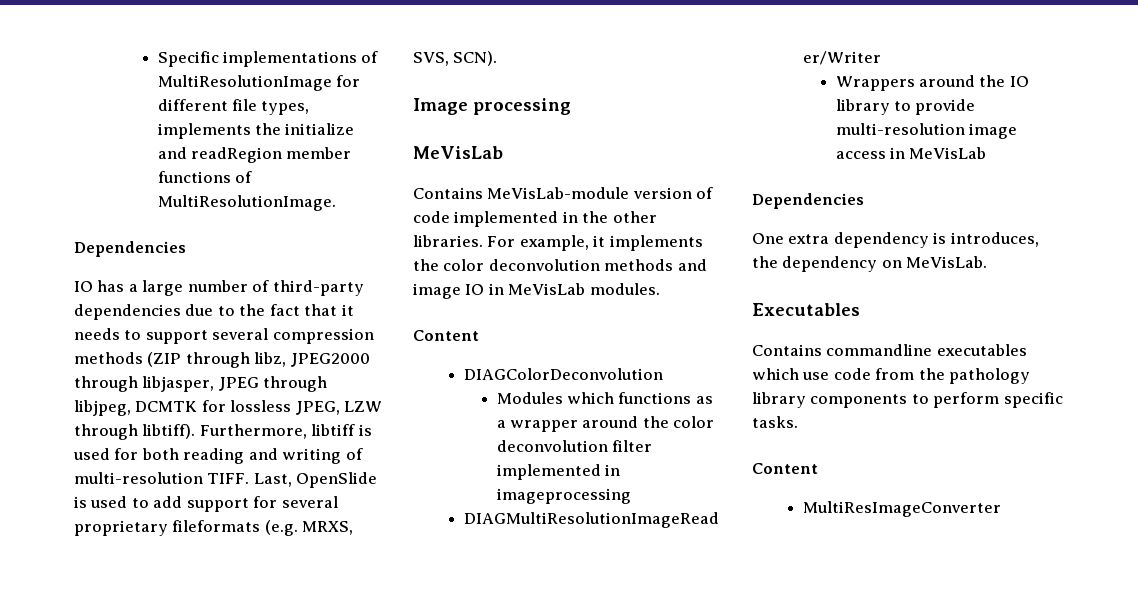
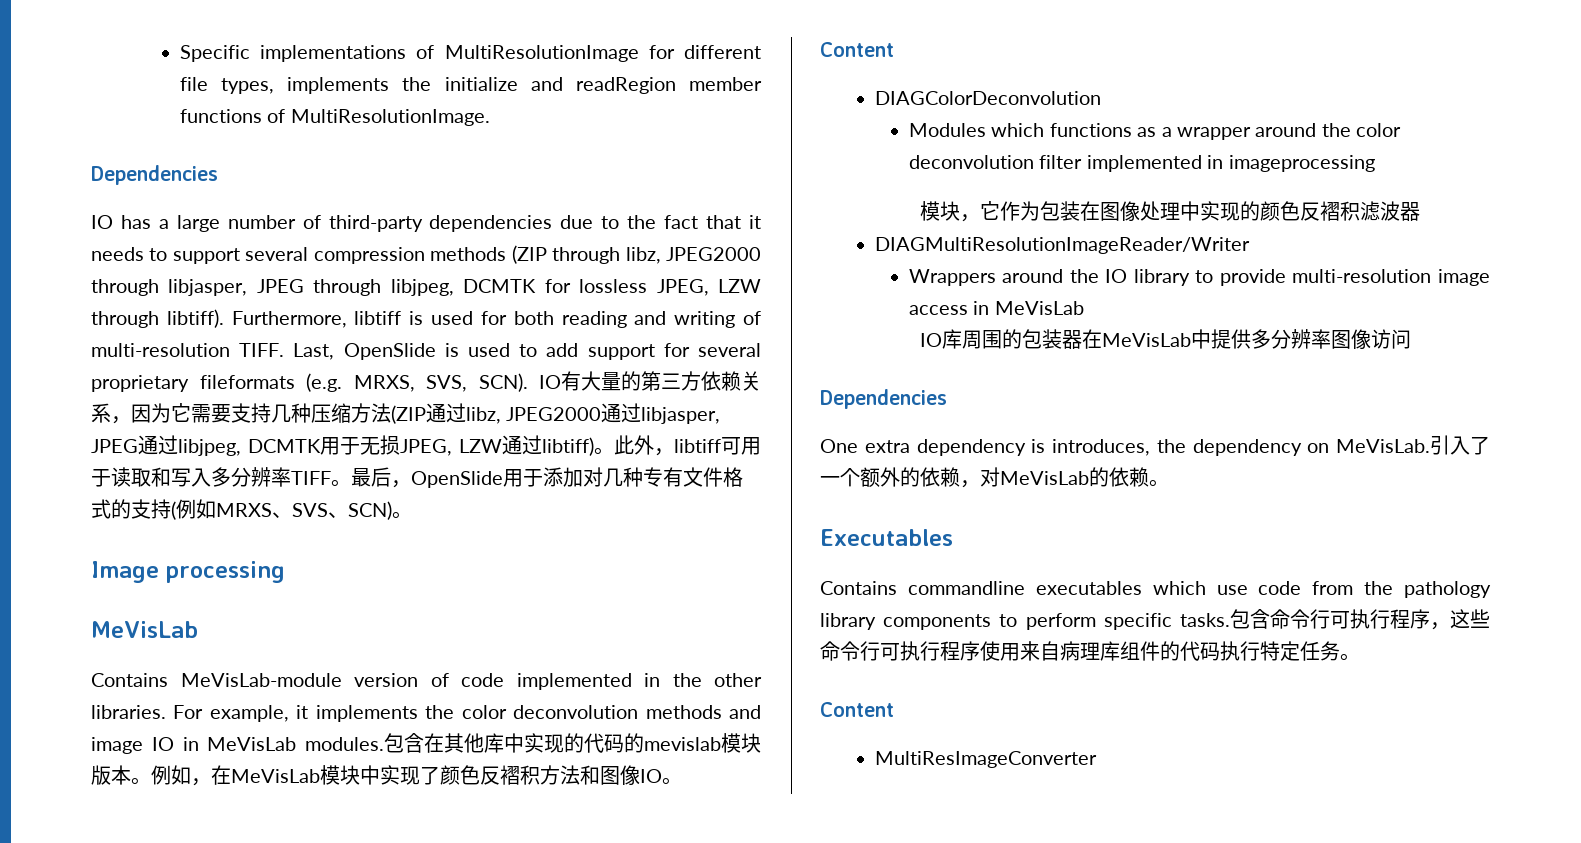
+ IO有大量的第三方依赖关系，因为它需要支持几种压缩方法(ZIP通过libz, JPEG2000通过libjasper, JPEG通过libjpeg, DCMTK用于无损JPEG, LZW通过libtiff)。此外，libtiff可用于读取和写入多分辨率TIFF。最后，OpenSlide用于添加对几种专有文件格式的支持(例如MRXS、SVS、SCN)。
+ 包含在其他库中实现的代码的mevislab模块版本。例如，在MeVisLab模块中实现了颜色反褶积方法和图像IO。
+ 模块，它作为包装在图像处理中实现的颜色反褶积滤波器
+ IO库周围的包装器在MeVisLab中提供多分辨率图像访问
+ 引入了一个额外的依赖，对MeVisLab的依赖。
+ 包含命令行可执行程序，这些命令行可执行程序使用来自病理库组件的代码执行特定任务。

